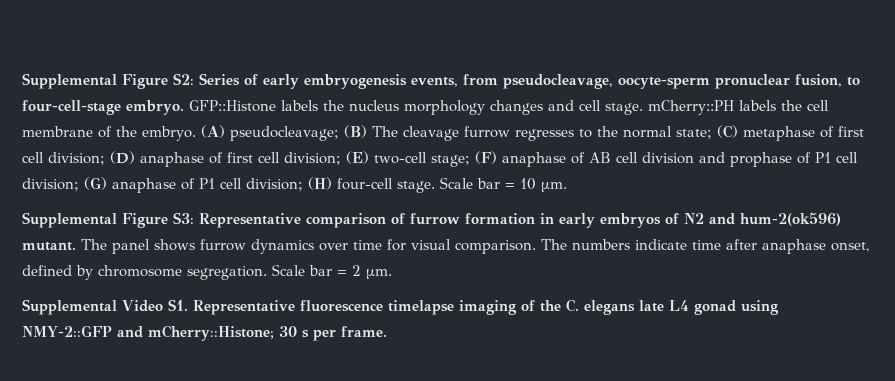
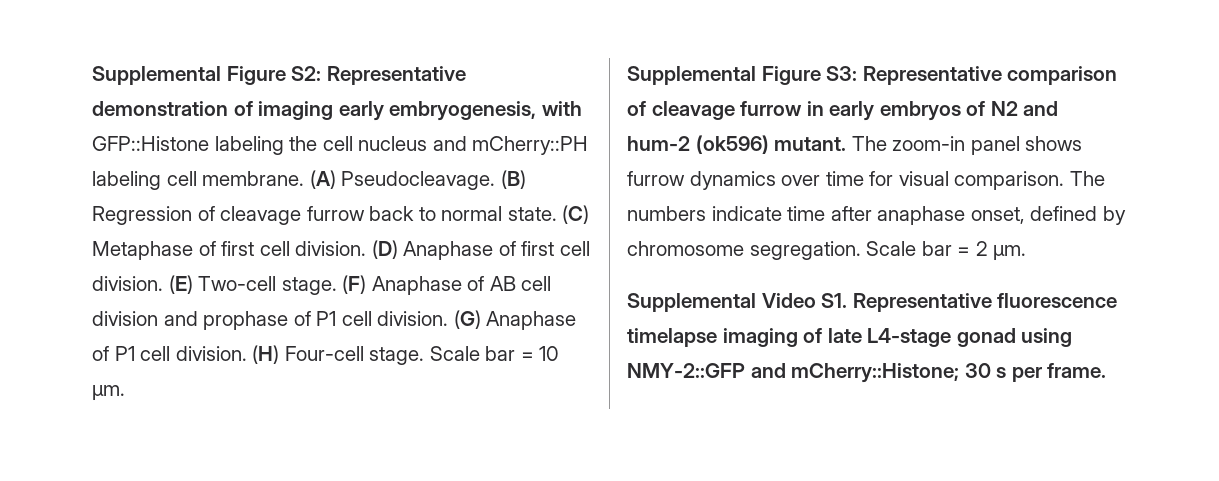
- Supplemental Figure S2: Series of early embryogenesis events, from pseudocleavage, oocyte-sperm pronuclear fusion, to four-cell-stage embryo. GFP::Histone labels the nucleus morphology changes and cell stage. mCherry::PH labels the cell membrane of the embryo. (A) pseudocleavage; (B) The cleavage furrow regresses to the normal state; (C) metaphase of first cell division; (D) anaphase of first cell division; (E) two-cell stage; (F) anaphase of AB cell division and prophase of P1 cell division; (G) anaphase of P1 cell division; (H) four-cell stage.
+ Supplemental Figure S2: Representative demonstration of imaging early embryogenesis, with GFP::Histone labeling the cell nucleus and mCherry::PH labeling cell membrane. (A) Pseudocleavage. (B) Regression of cleavage furrow back to normal state. (C) Metaphase of first cell division. (D) Anaphase of first cell division. (E) Two-cell stage. (F) Anaphase of AB cell division and prophase of P1 cell division. (G) Anaphase of P1 cell division. (H) Four-cell stage.
- Supplemental Figure S3: Representative comparison of furrow formation in early embryos of N2 and hum-2(ok596) mutant.
+ Supplemental Figure S3: Representative comparison of cleavage furrow in early embryos of N2 and hum-2 (ok596) mutant.
- The panel shows furrow dynamics over time for visual comparison.
+ The zoom-in panel shows furrow dynamics over time for visual comparison.
- Supplemental Video S1. Representative fluorescence timelapse imaging of the C. elegans late L4 gonad using NMY-2::GFP and mCherry::Histone; 30 s per frame.
+ Supplemental Video S1. Representative fluorescence timelapse imaging of late L4-stage gonad using NMY-2::GFP and mCherry::Histone; 30 s per frame.

